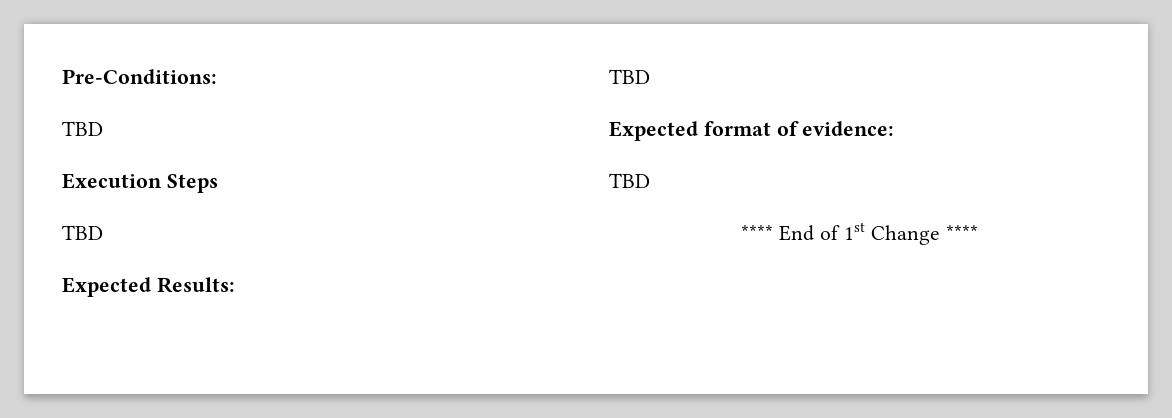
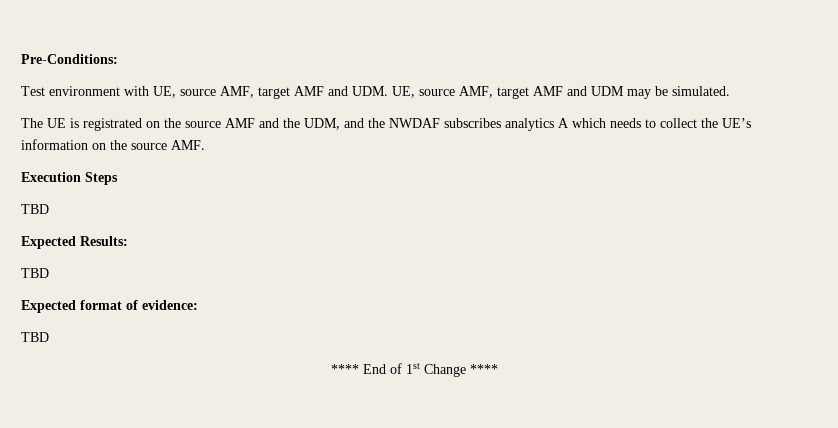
  Pre-Conditions:
- TBD
+ Test environment with UE, source AMF, target AMF and UDM. UE, source AMF, target AMF and UDM may be simulated.
+ The UE is registrated on the source AMF and the UDM, and the NWDAF subscribes analytics A which needs to collect the UE’s information on the source AMF.

